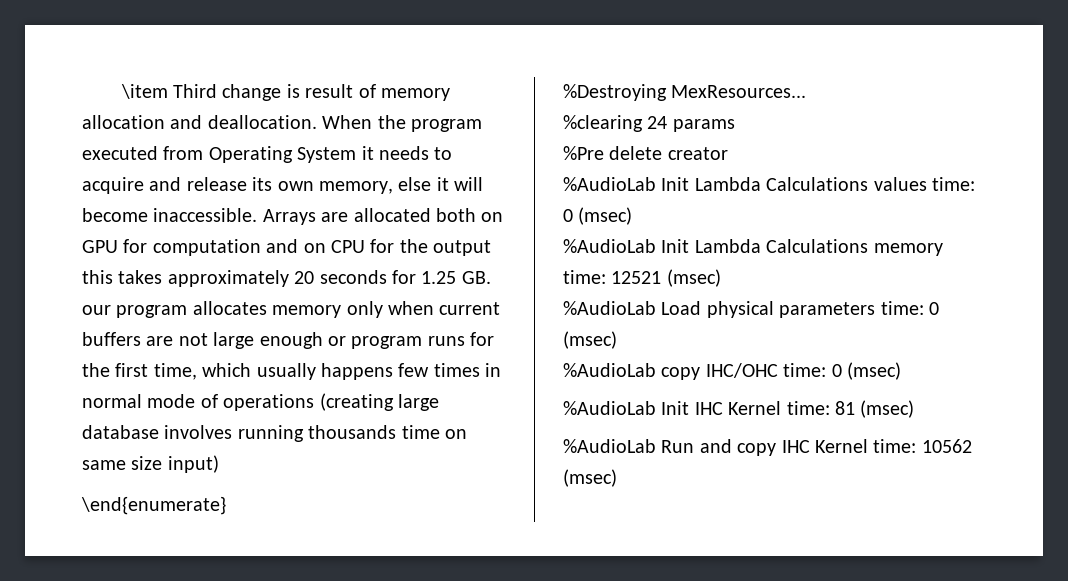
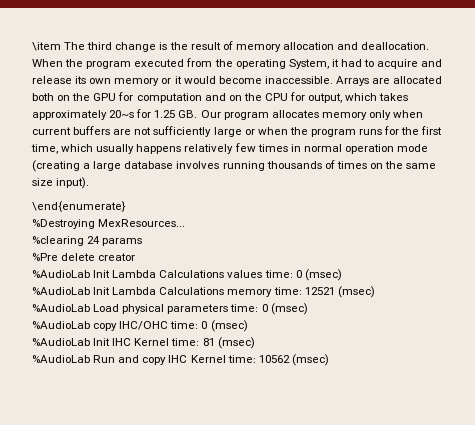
- \item Third change is result of memory allocation and deallocation.
+ \item The third change is the result of memory allocation and deallocation.
- When the program executed from Operating System it needs to acquire and release its own memory, else it will become inaccessible.
+ When the program executed from the operating System, it had to acquire and release its own memory or it would become inaccessible.
- Arrays are allocated both on GPU for computation and on CPU for the output this takes approximately 20 seconds for 1.25 GB. our program allocates memory only when current buffers are not large enough or program runs for the first time, which usually happens few times in normal mode of operations (creating large database involves running thousands time on same size input)
+ Arrays are allocated both on the GPU for computation and on the CPU for output, which takes approximately 20~s for 1.25 GB. Our program allocates memory only when current buffers are not sufficiently large or when the program runs for the first time, which usually happens relatively few times in normal operation mode (creating a large database involves running thousands of times on the same size input).

